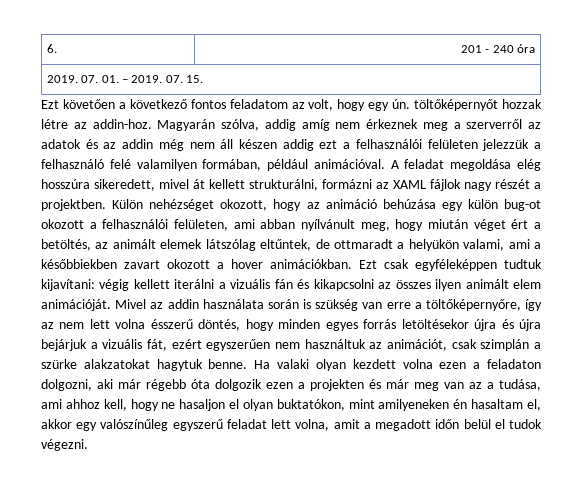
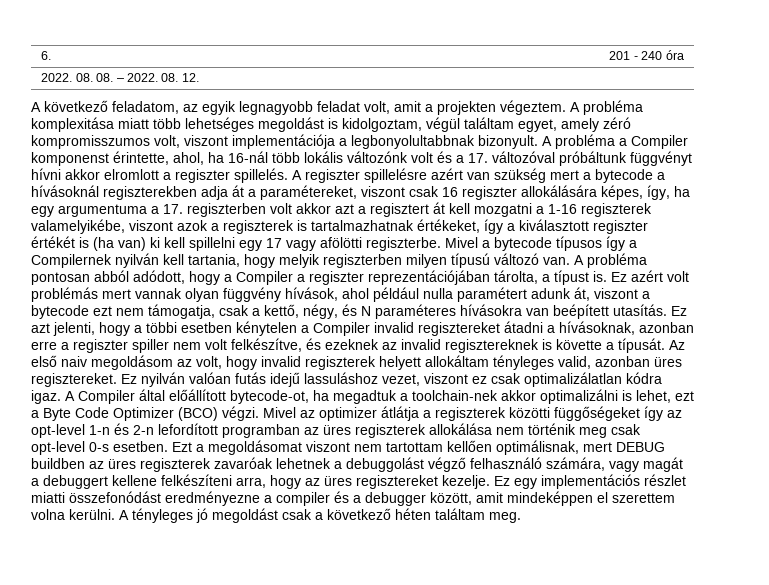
- 2019. 07. 01. – 2019. 07. 15.
- Ezt követően a következő fontos feladatom az volt, hogy egy ún. töltőképernyőt hozzak létre az addin-hoz. Magyarán szólva, addig amíg nem érkeznek meg a szerverről az adatok és az addin még nem áll készen addig ezt a felhasználói felületen jelezzük a felhasználó felé valamilyen formában, például animációval. A feladat megoldása elég hosszúra sikeredett, mivel át kellett strukturálni, formázni az XAML fájlok nagy részét a projektben. Külön nehézséget okozott, hogy az animáció behúzása egy külön bug-ot okozott a felhasználói felületen, ami abban nyílvánult meg, hogy miután véget ért a betöltés, az animált elemek látszólag eltűntek, de ottmaradt a helyükön valami, ami a későbbiekben zavart okozott a hover animációkban. Ezt csak egyféleképpen tudtuk kijavítani: végig kellett iterálni a vizuális fán és kikapcsolni az összes ilyen animált elem animációját. Mivel az addin használata során is szükség van erre a töltőképernyőre, így az nem lett volna ésszerű döntés, hogy minden egyes forrás letöltésekor újra és újra bejárjuk a vizuális fát, ezért egyszerűen nem használtuk az animációt, csak szimplán a szürke alakzatokat hagytuk benne. Ha valaki olyan kezdett volna ezen a feladaton dolgozni, aki már régebb óta dolgozik ezen a projekten és már meg van az a tudása, ami ahhoz kell, hogy ne hasaljon el olyan buktatókon, mint amilyeneken én hasaltam el, akkor egy valószínűleg egyszerű feladat lett volna, amit a megadott időn belül el tudok végezni.
+ 2022. 08. 08. – 2022. 08. 12.
+ A következő feladatom, az egyik legnagyobb feladat volt, amit a projekten végeztem. A probléma komplexitása miatt több lehetséges megoldást is kidolgoztam, végül találtam egyet, amely zéró kompromisszumos volt, viszont implementációja a legbonyolultabbnak bizonyult. A probléma a Compiler komponenst érintette, ahol, ha 16-nál több lokális változónk volt és a 17. változóval próbáltunk függvényt hívni akkor elromlott a regiszter spillelés. A regiszter spillelésre azért van szükség mert a bytecode a hívásoknál regiszterekben adja át a paramétereket, viszont csak 16 regiszter allokálására képes, így, ha egy argumentuma a 17. regiszterben volt akkor azt a regisztert át kell mozgatni a 1-16 regiszterek valamelyikébe, viszont azok a regiszterek is tartalmazhatnak értékeket, így a kiválasztott regiszter értékét is (ha van) ki kell spillelni egy 17 vagy afölötti regiszterbe. Mivel a bytecode típusos így a Compilernek nyilván kell tartania, hogy melyik regiszterben milyen típusú változó van. A probléma pontosan abból adódott, hogy a Compiler a regiszter reprezentációjában tárolta, a típust is. Ez azért volt problémás mert vannak olyan függvény hívások, ahol például nulla paramétert adunk át, viszont a bytecode ezt nem támogatja, csak a kettő, négy, és N paraméteres hívásokra van beépített utasítás. Ez azt jelenti, hogy a többi esetben kénytelen a Compiler invalid regisztereket átadni a hívásoknak, azonban erre a regiszter spiller nem volt felkészítve, és ezeknek az invalid regisztereknek is követte a típusát. Az első naiv megoldásom az volt, hogy invalid regiszterek helyett allokáltam tényleges valid, azonban üres regisztereket. Ez nyilván valóan futás idejű lassuláshoz vezet, viszont ez csak optimalizálatlan kódra igaz. A Compiler által előállított bytecode-ot, ha megadtuk a toolchain-nek akkor optimalizálni is lehet, ezt a Byte Code Optimizer (BCO) végzi. Mivel az optimizer átlátja a regiszterek közötti függőségeket így az opt-level 1-n és 2-n lefordított programban az üres regiszterek allokálása nem történik meg csak opt-level 0-s esetben. Ezt a megoldásomat viszont nem tartottam kellően optimálisnak, mert DEBUG buildben az üres regiszterek zavaróak lehetnek a debuggolást végző felhasználó számára, vagy magát a debuggert kellene felkészíteni arra, hogy az üres regisztereket kezelje. Ez egy implementációs részlet miatti összefonódást eredményezne a compiler és a debugger között, amit mindeképpen el szerettem volna kerülni. A tényleges jó megoldást csak a következő héten találtam meg.

